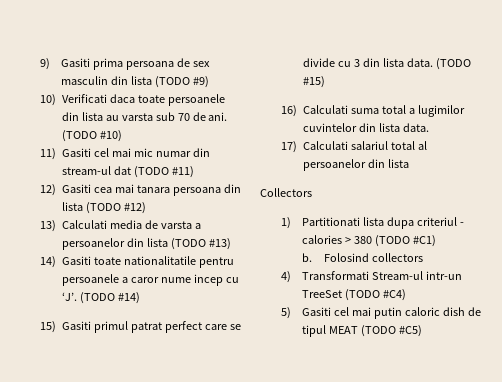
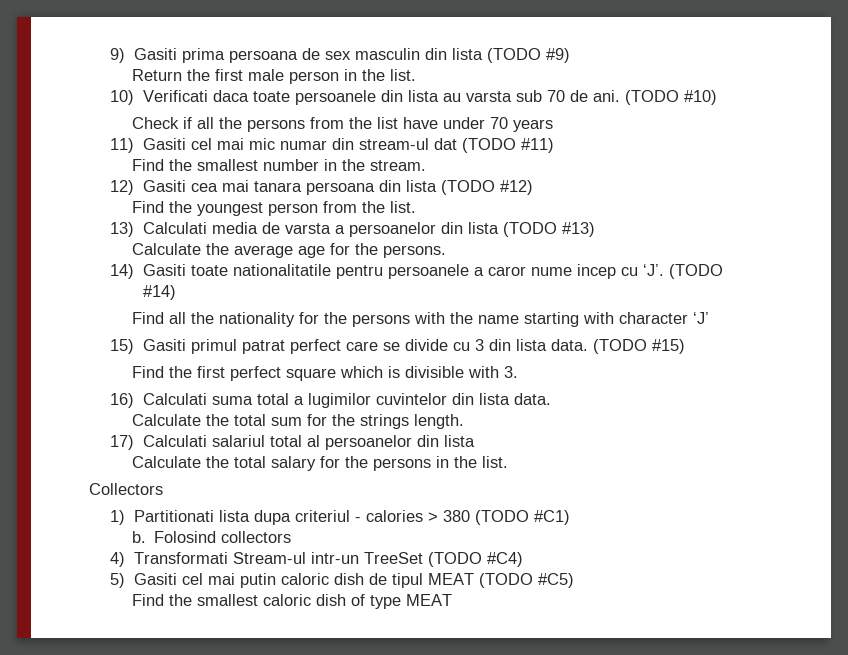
+ Return the first male person in the list.
+ Check if all the persons from the list have under 70 years
+ Find the smallest number in the stream.
+ Find the youngest person from the list.
+ Calculate the average age for the persons.
+ Find all the nationality for the persons with the name starting with character ‘J’
+ Find the first perfect square which is divisible with 3.
+ Calculate the total sum for the strings length.
+ Calculate the total salary for the persons in the list.
+ Find the smallest caloric dish of type MEAT

